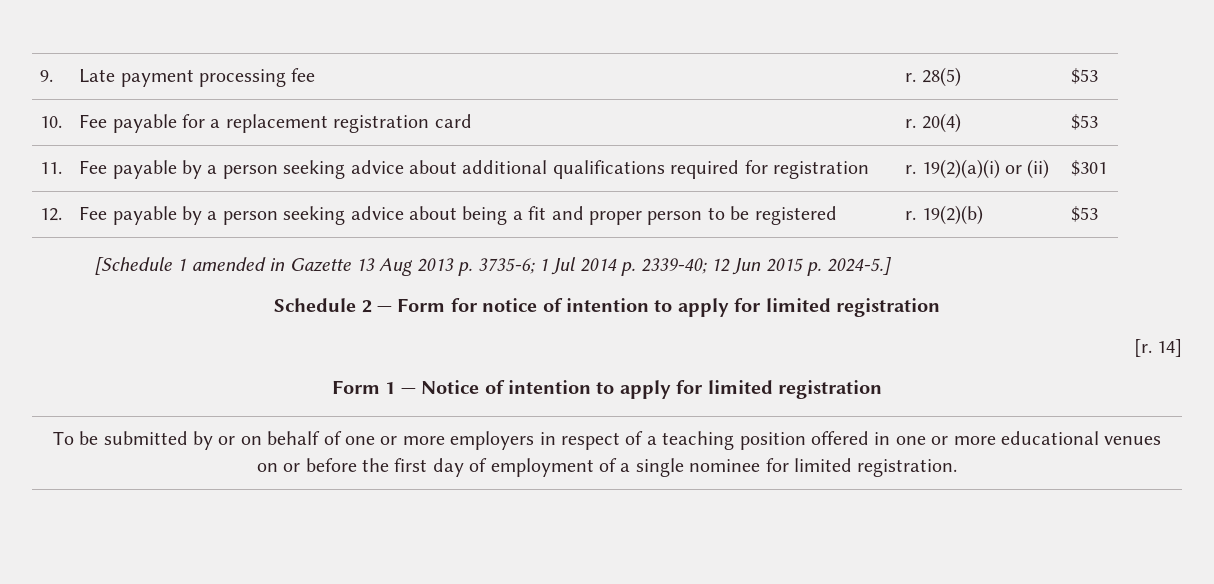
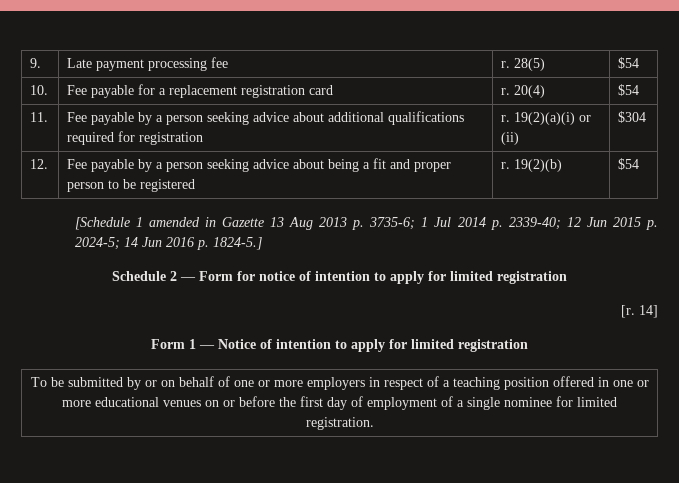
- 9. | Late payment processing fee | r. 28(5) | $53
+ 9. | Late payment processing fee | r. 28(5) | $54
- 10. | Fee payable for a replacement registration card | r. 20(4) | $53
+ 10. | Fee payable for a replacement registration card | r. 20(4) | $54
- 11. | Fee payable by a person seeking advice about additional qualifications required for registration | r. 19(2)(a)(i) or (ii) | $301
+ 11. | Fee payable by a person seeking advice about additional qualifications required for registration | r. 19(2)(a)(i) or (ii) | $304
- 12. | Fee payable by a person seeking advice about being a fit and proper person to be registered | r. 19(2)(b) | $53
+ 12. | Fee payable by a person seeking advice about being a fit and proper person to be registered | r. 19(2)(b) | $54
- [Schedule 1 amended in Gazette 13 Aug 2013 p. 3735-6; 1 Jul 2014 p. 2339-40; 12 Jun 2015 p. 2024-5.]
+ [Schedule 1 amended in Gazette 13 Aug 2013 p. 3735-6; 1 Jul 2014 p. 2339-40; 12 Jun 2015 p. 2024-5; 14 Jun 2016 p. 1824-5.]

